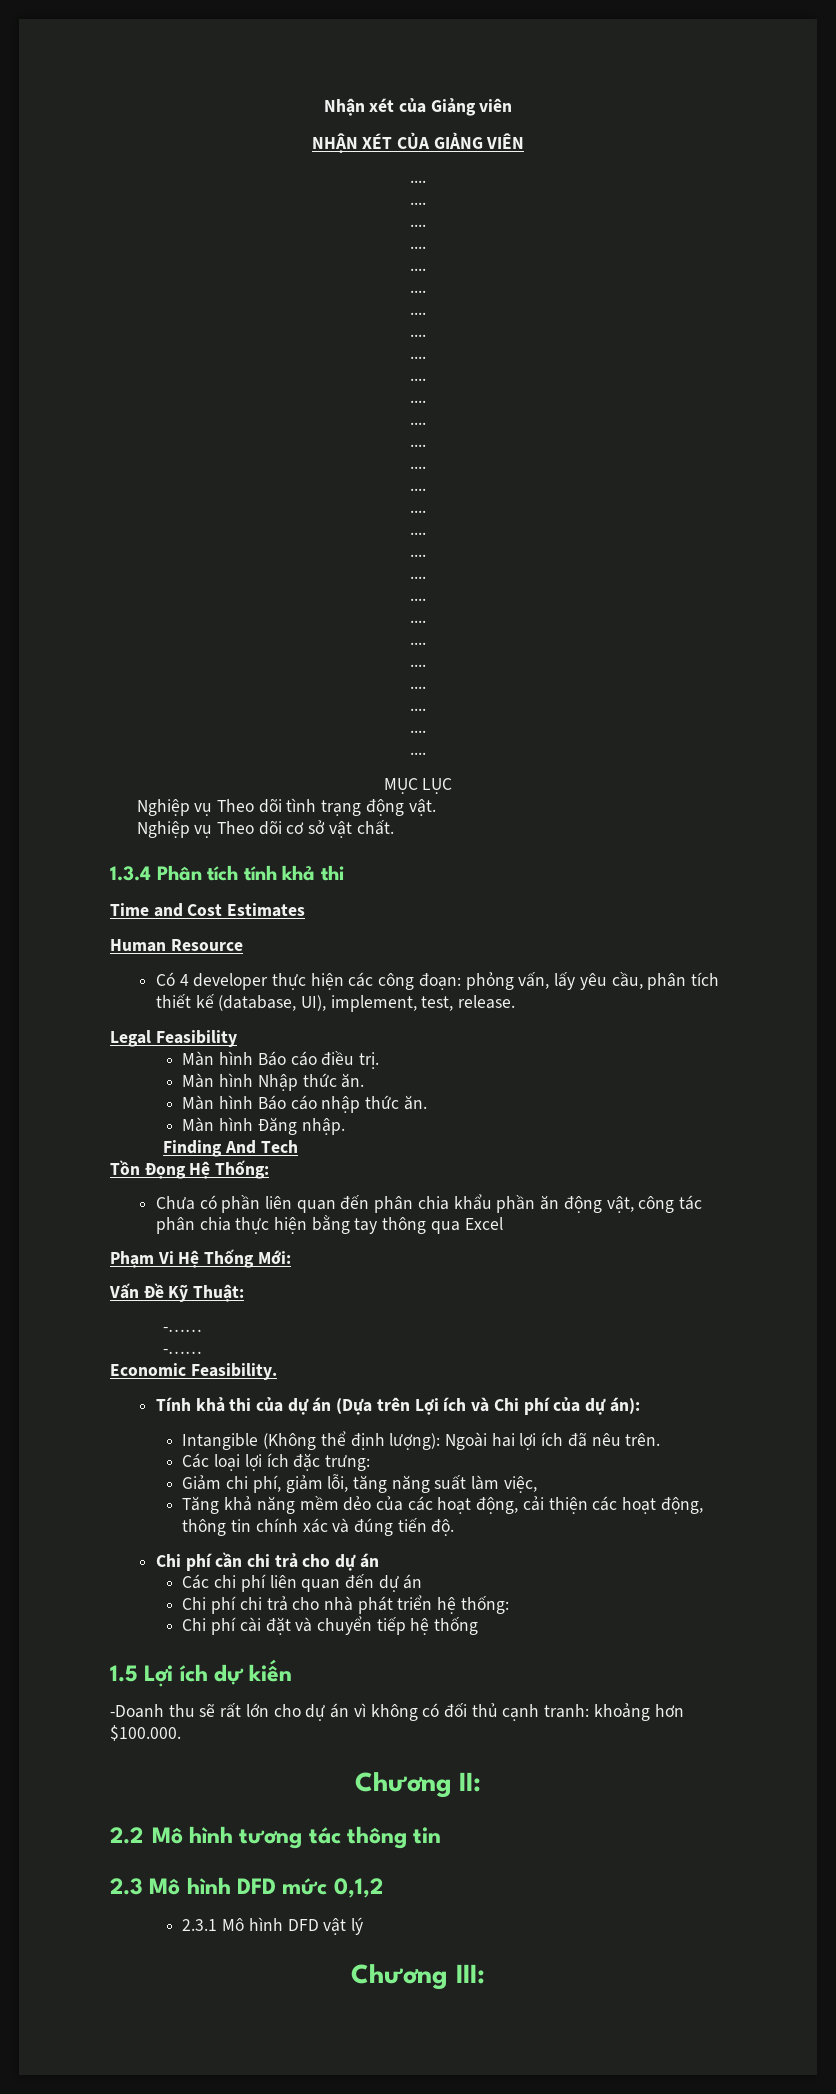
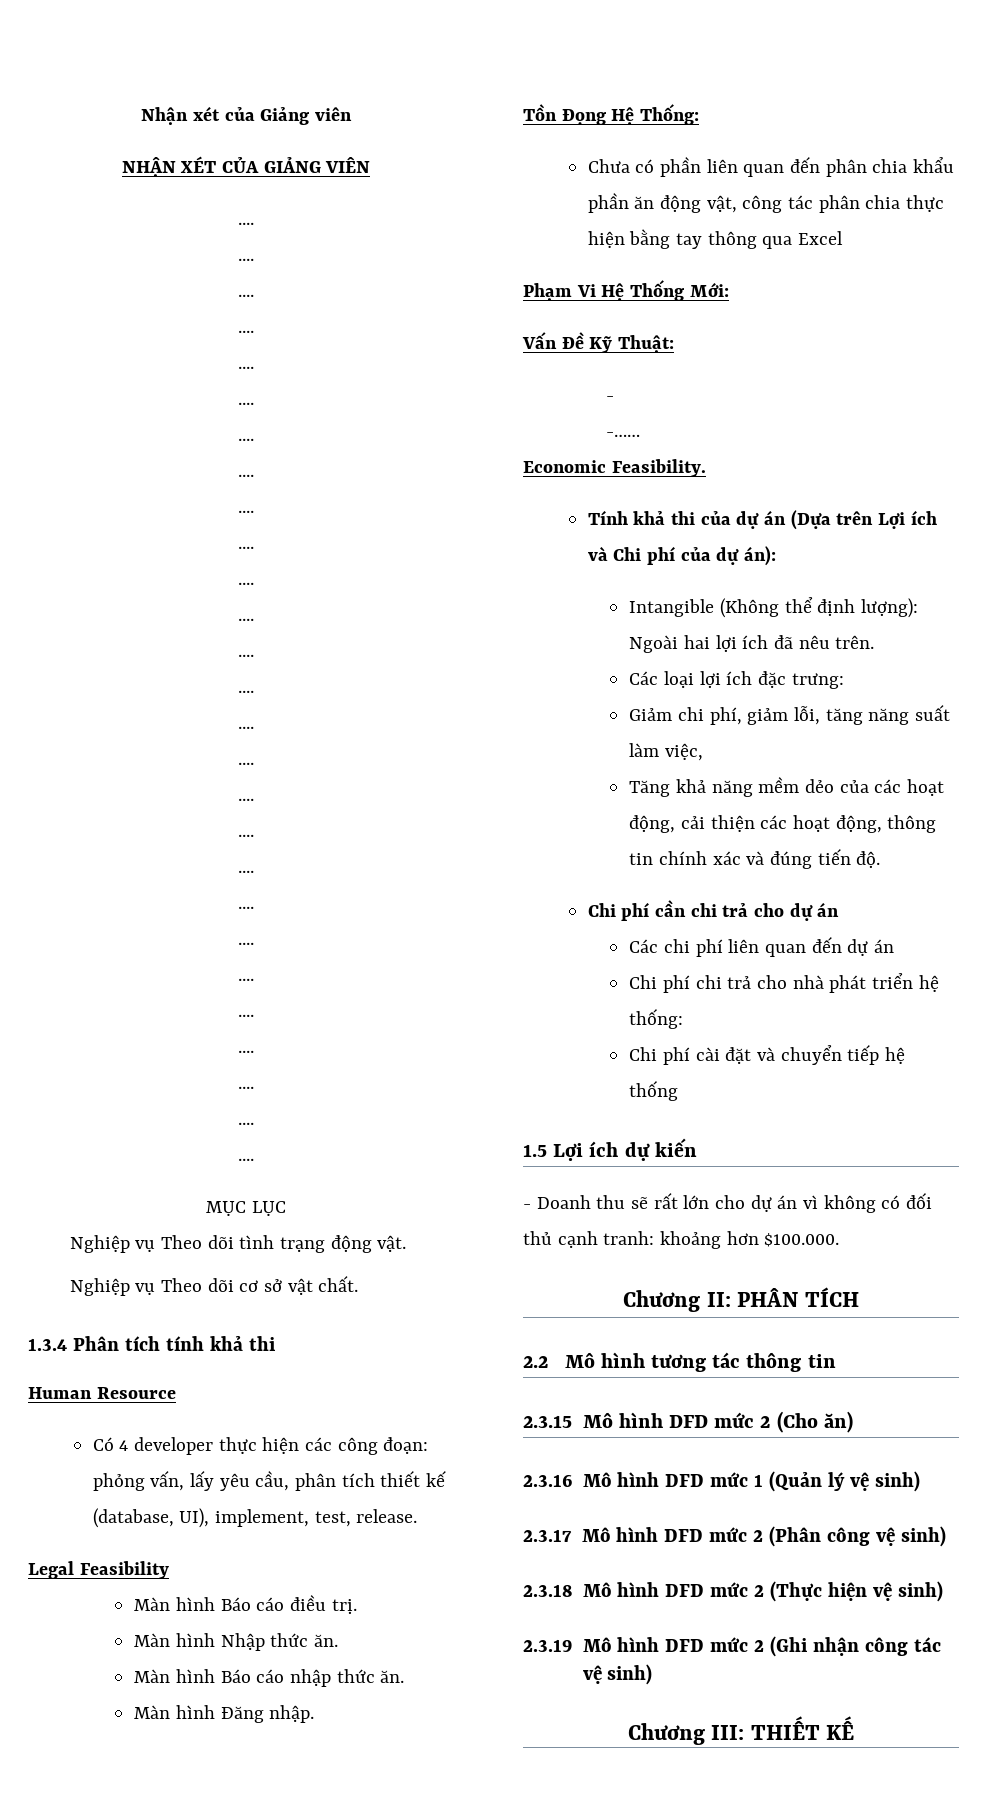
- Time and Cost Estimates
- Finding And Tech
  Vấn Đề Kỹ Thuật:
- -……
+ -
- -Doanh thu sẽ rất lớn cho dự án vì không có đối thủ cạnh tranh: khoảng hơn $100.000.
+ - Doanh thu sẽ rất lớn cho dự án vì không có đối thủ cạnh tranh: khoảng hơn $100.000.
- Chương II:
+ Chương II: PHÂN TÍCH
- 2.3 Mô hình DFD mức 0,1,2
- 2.3.1 Mô hình DFD vật lý
+ 2.3.15 Mô hình DFD mức 2 (Cho ăn)
+ 2.3.16 Mô hình DFD mức 1 (Quản lý vệ sinh)
+ 2.3.17 Mô hình DFD mức 2 (Phân công vệ sinh)
+ 2.3.18 Mô hình DFD mức 2 (Thực hiện vệ sinh)
+ 2.3.19 Mô hình DFD mức 2 (Ghi nhận công tác vệ sinh)
- Chương III:
+ Chương III: THIẾT KẾ

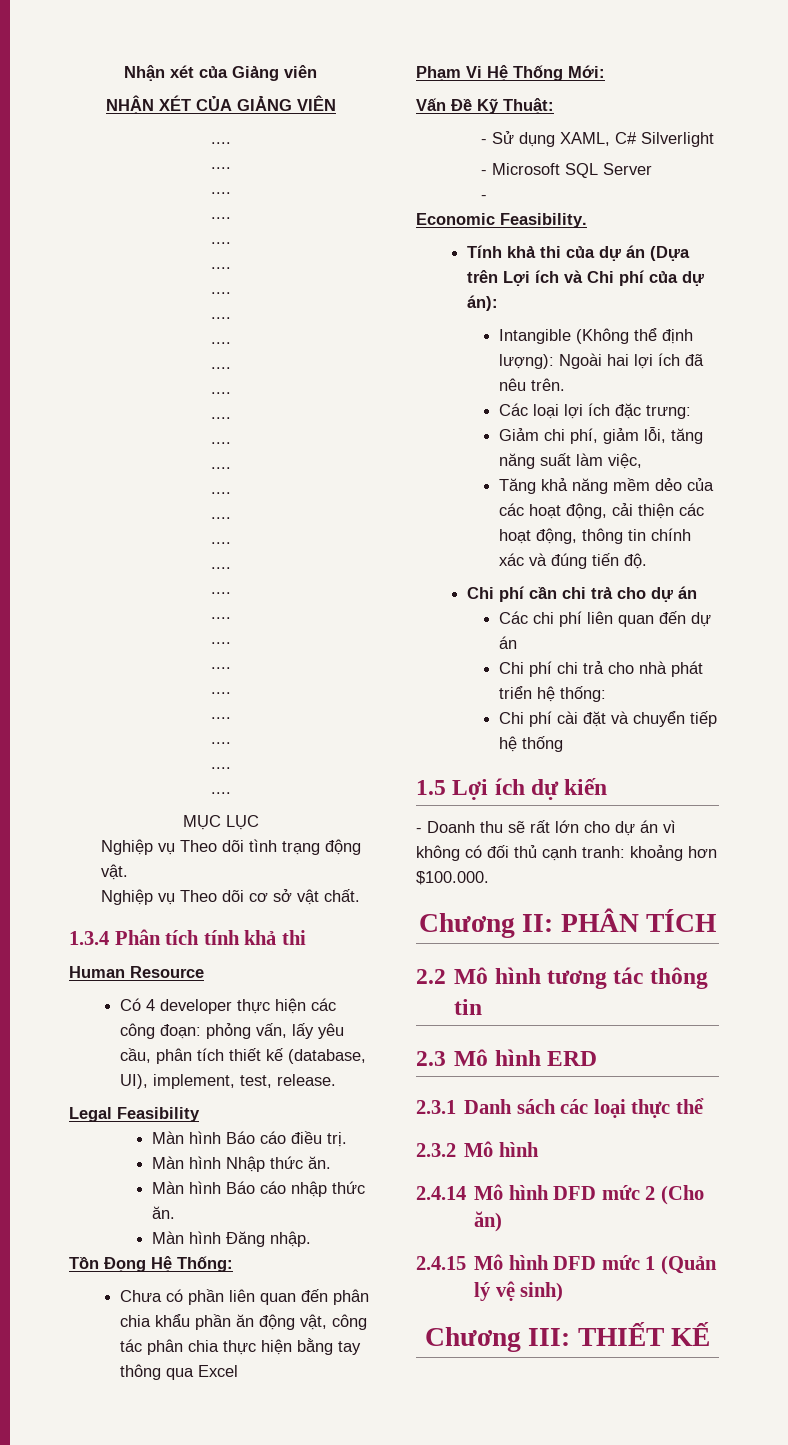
  Vấn Đề Kỹ Thuật:
+ - Sử dụng XAML, C# Silverlight
+ - Microsoft SQL Server
  -
- -……
- 2.3.15 Mô hình DFD mức 2 (Cho ăn)
+ 2.3 Mô hình ERD
+ 2.3.1 Danh sách các loại thực thể
+ 2.3.2 Mô hình
+ 2.4.14 Mô hình DFD mức 2 (Cho ăn)
- 2.3.16 Mô hình DFD mức 1 (Quản lý vệ sinh)
+ 2.4.15 Mô hình DFD mức 1 (Quản lý vệ sinh)
- 2.3.17 Mô hình DFD mức 2 (Phân công vệ sinh)
- 2.3.18 Mô hình DFD mức 2 (Thực hiện vệ sinh)
- 2.3.19 Mô hình DFD mức 2 (Ghi nhận công tác vệ sinh)

